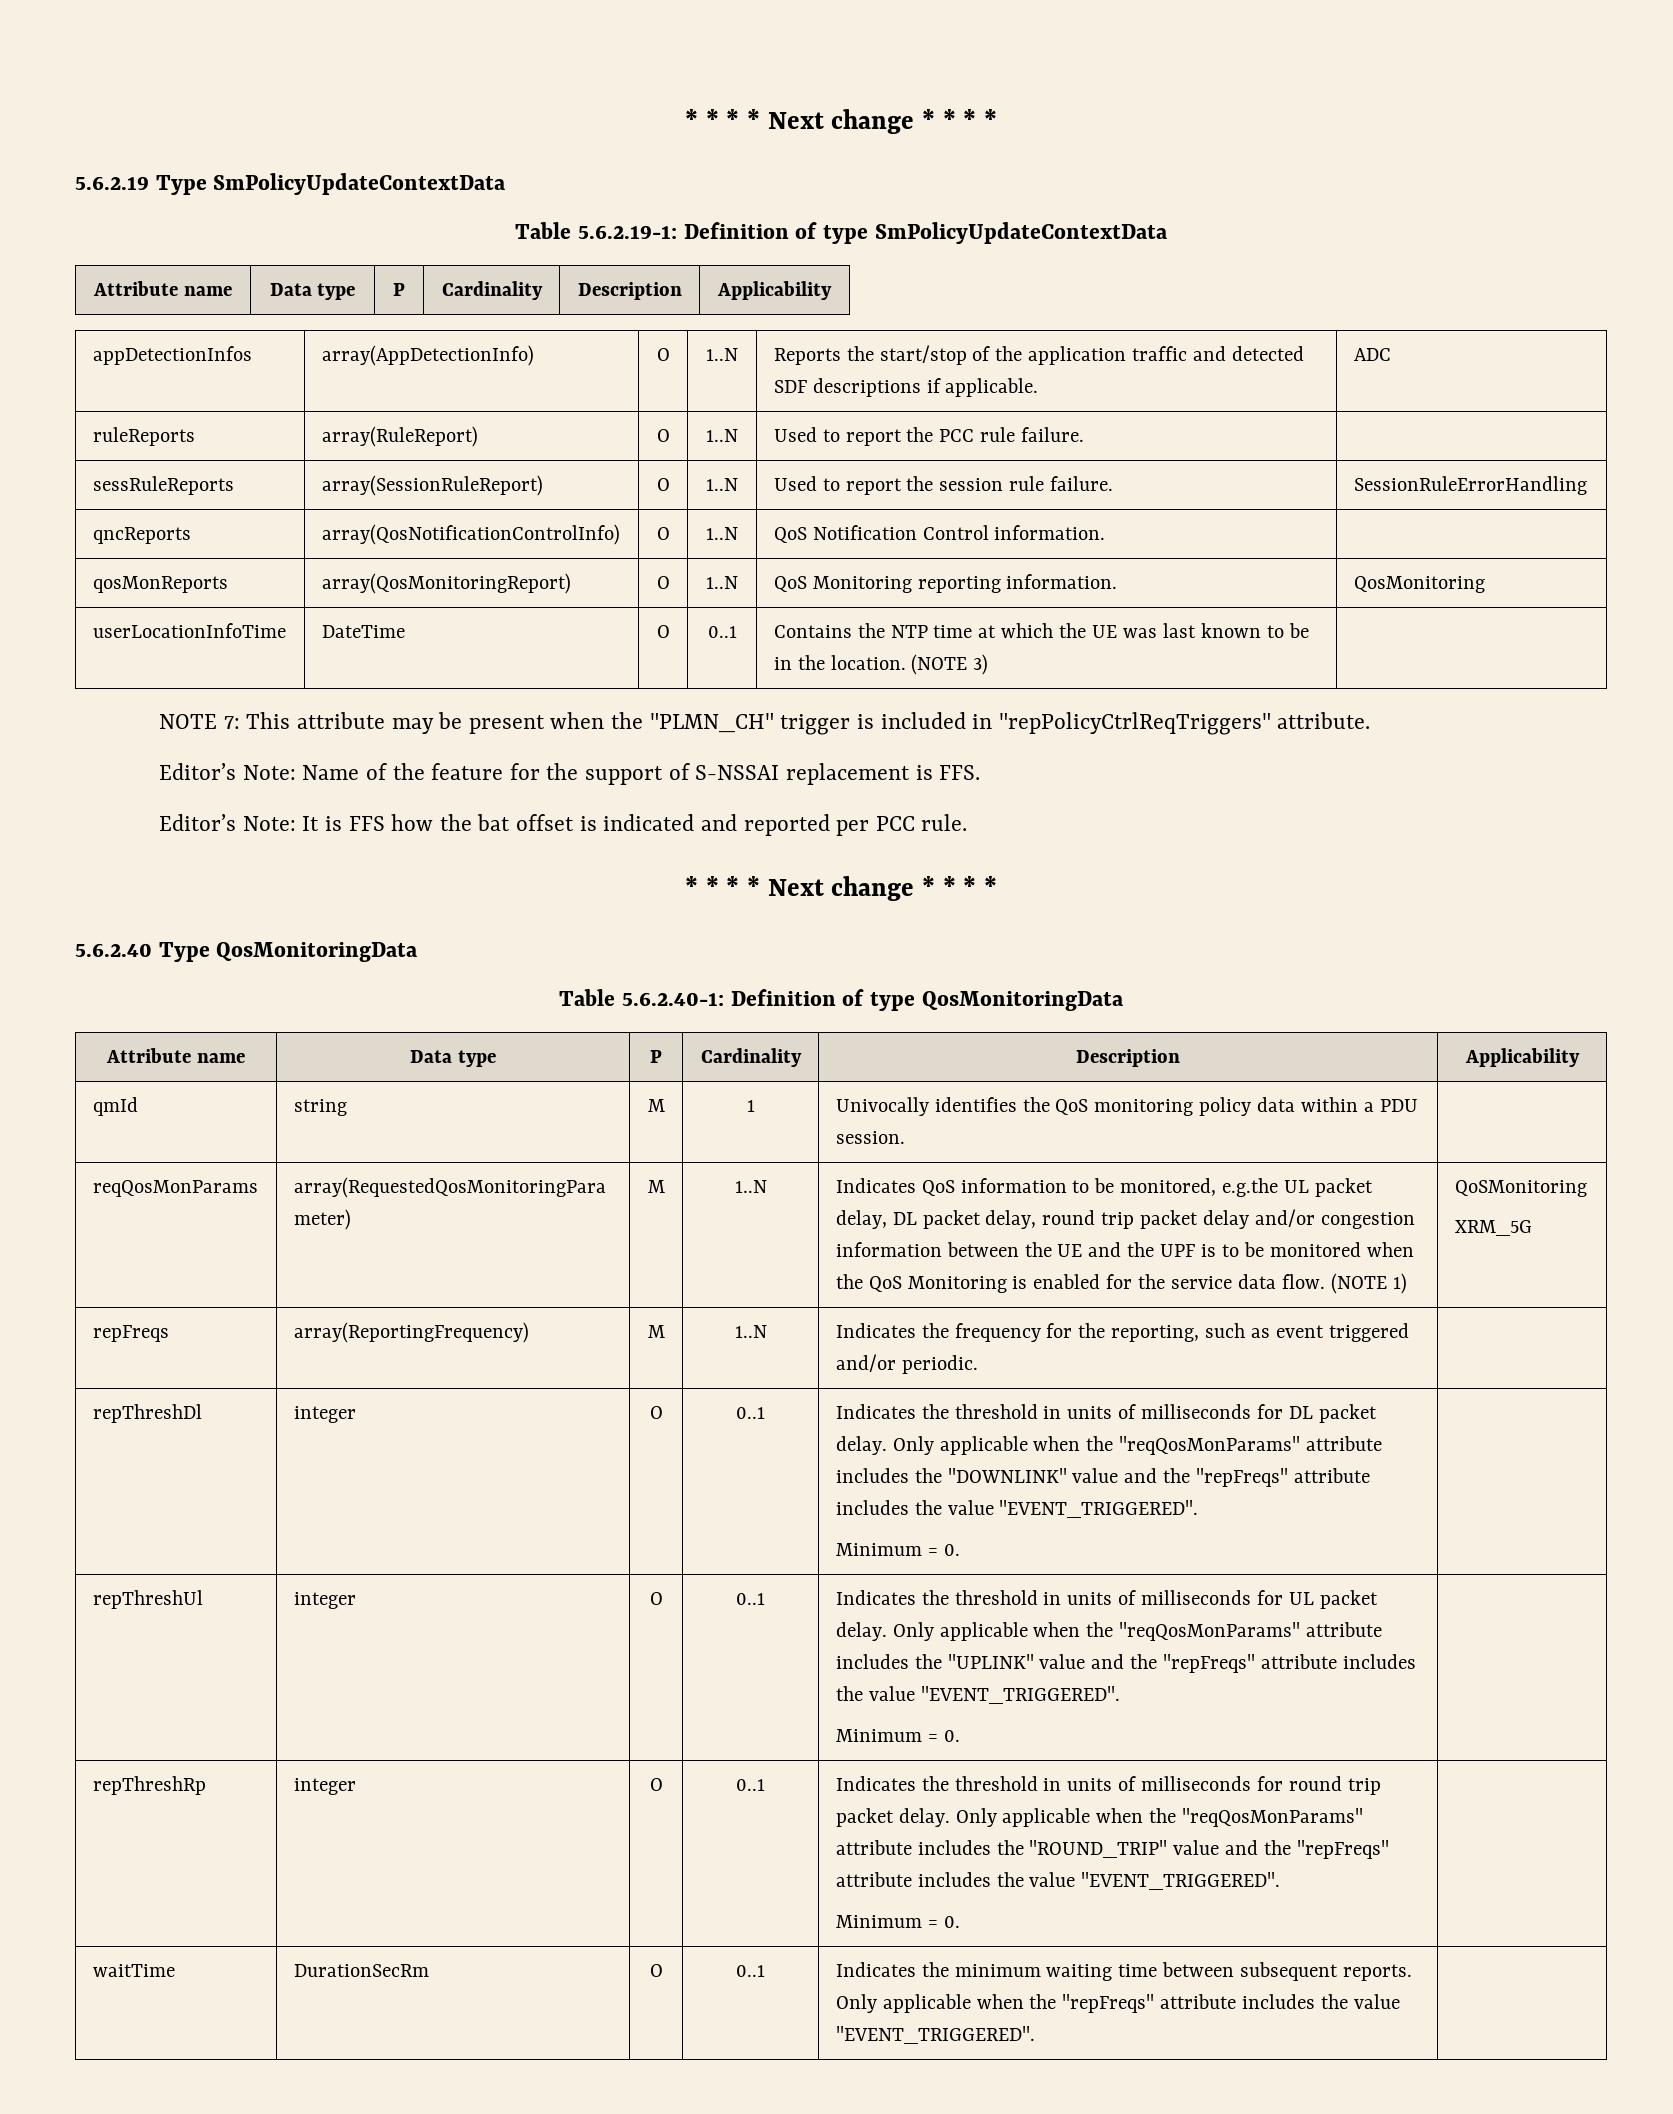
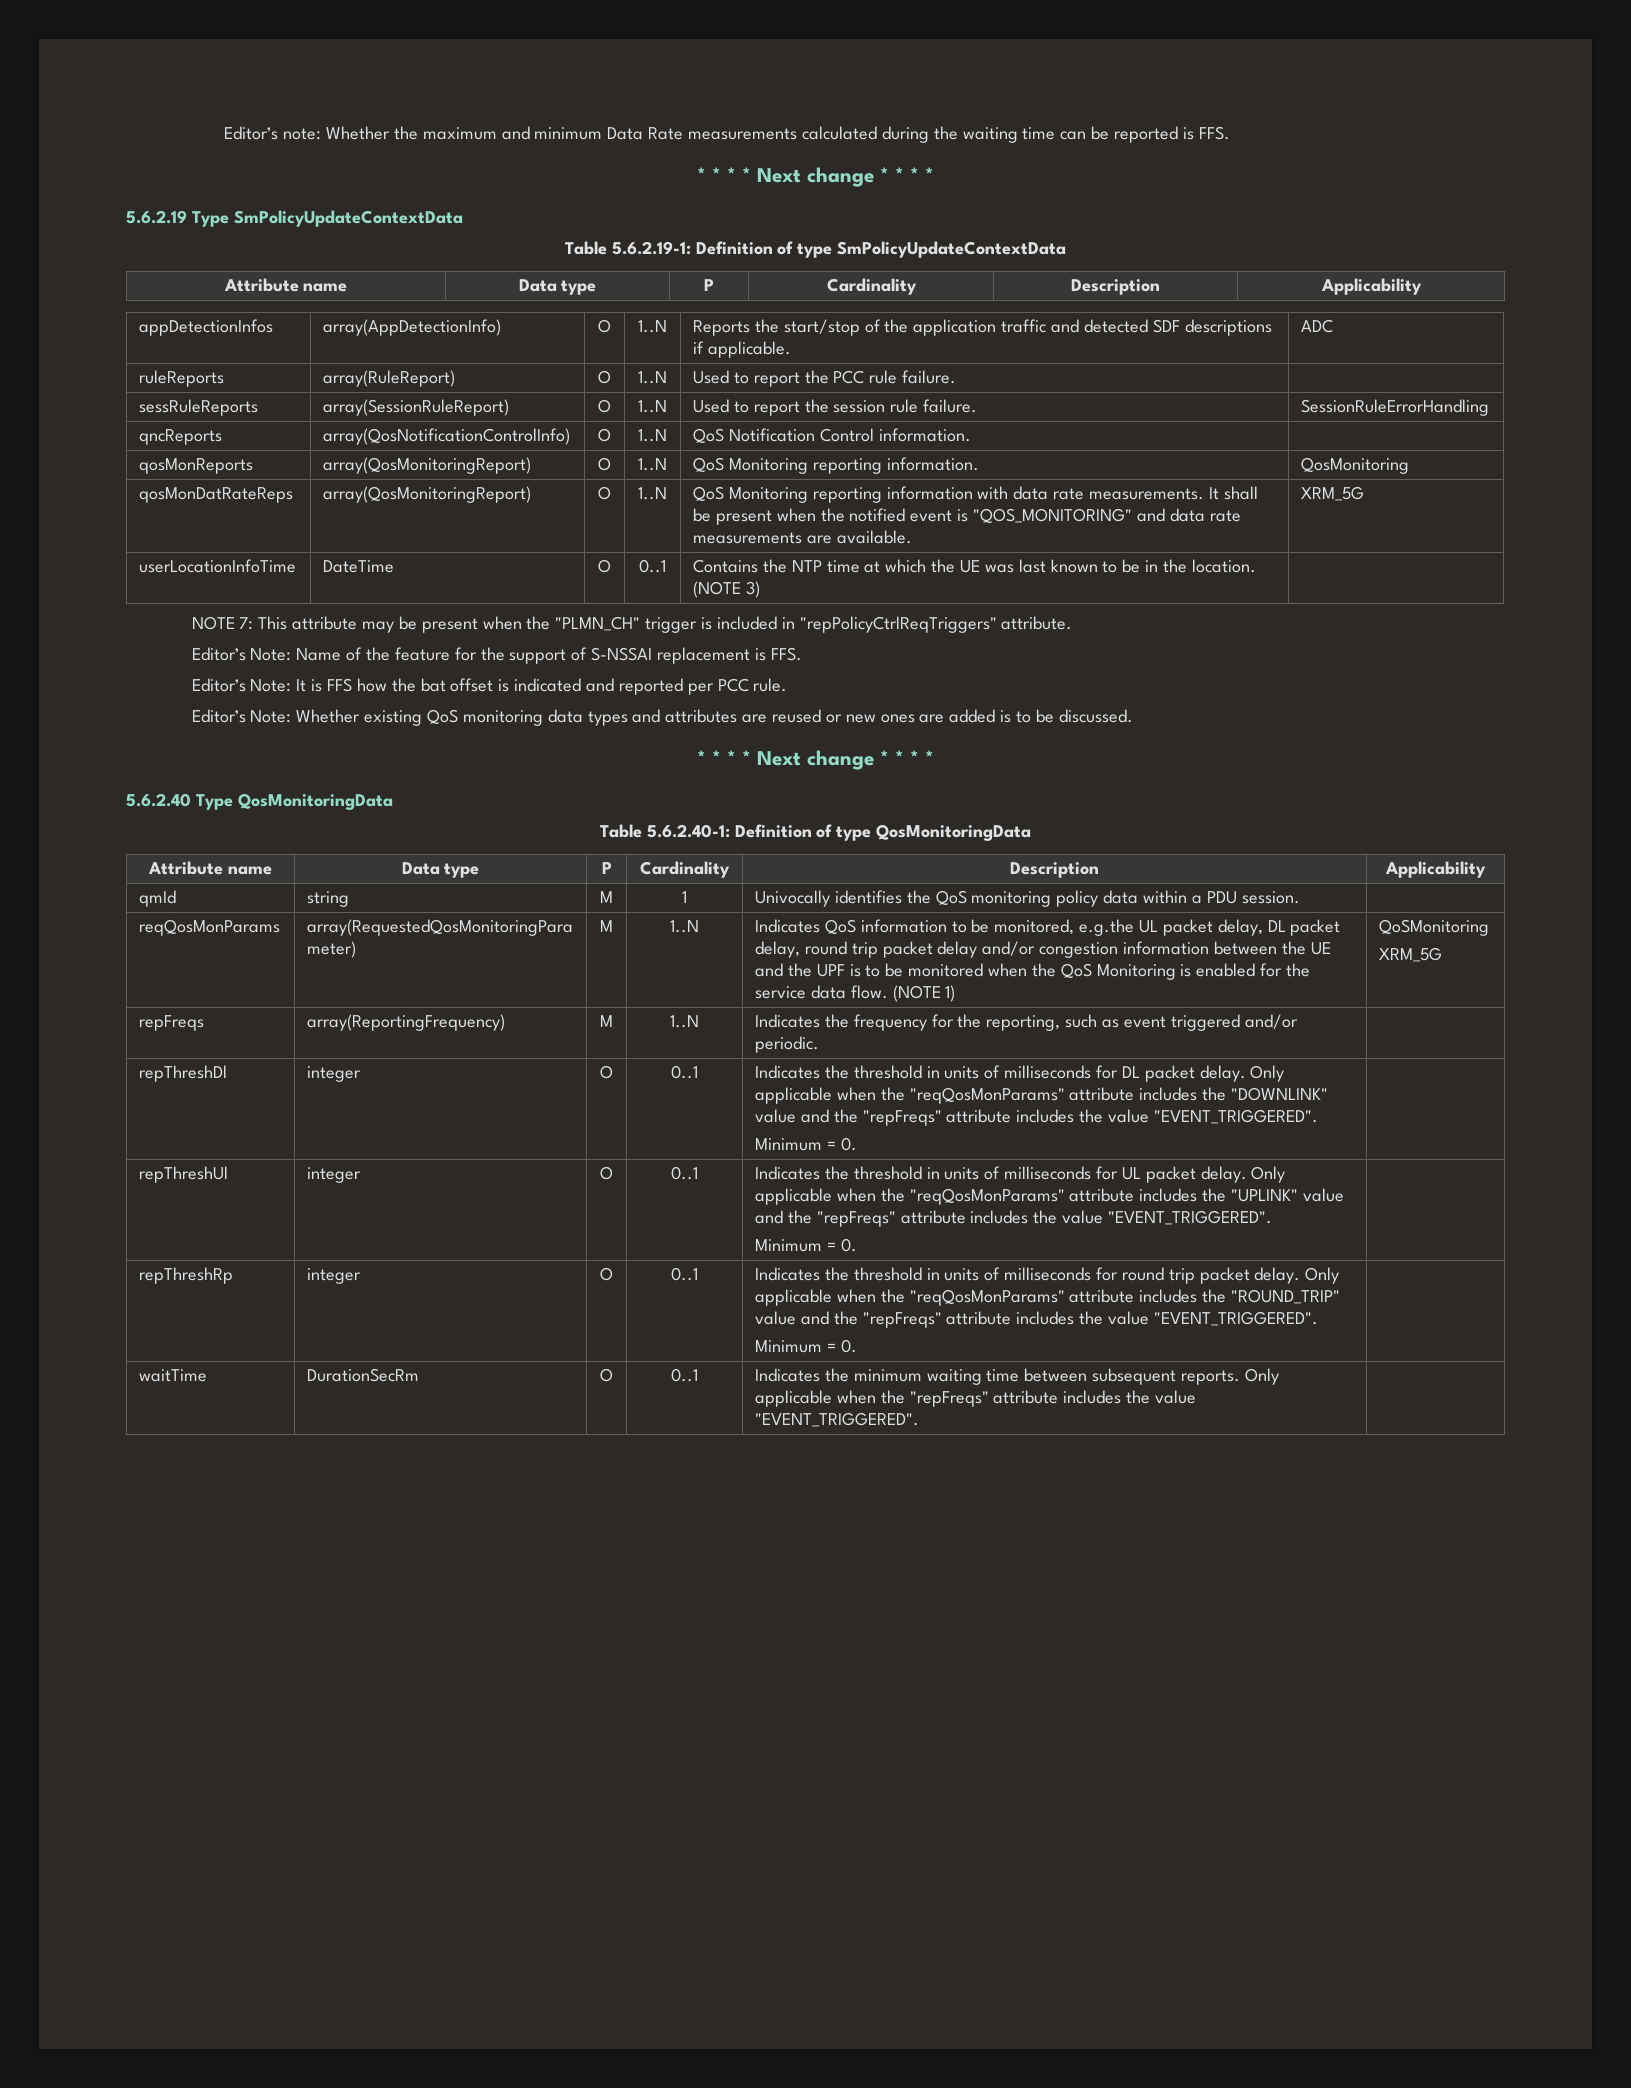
+ Editor’s note: Whether the maximum and minimum Data Rate measurements calculated during the waiting time can be reported is FFS.
+ qosMonDatRateReps | array(QosMonitoringReport) | O | 1..N | QoS Monitoring reporting information with data rate measurements. It shall be present when the notified event is "QOS_MONITORING" and data rate measurements are available. | XRM_5G
+ Editor’s Note: Whether existing QoS monitoring data types and attributes are reused or new ones are added is to be discussed.

